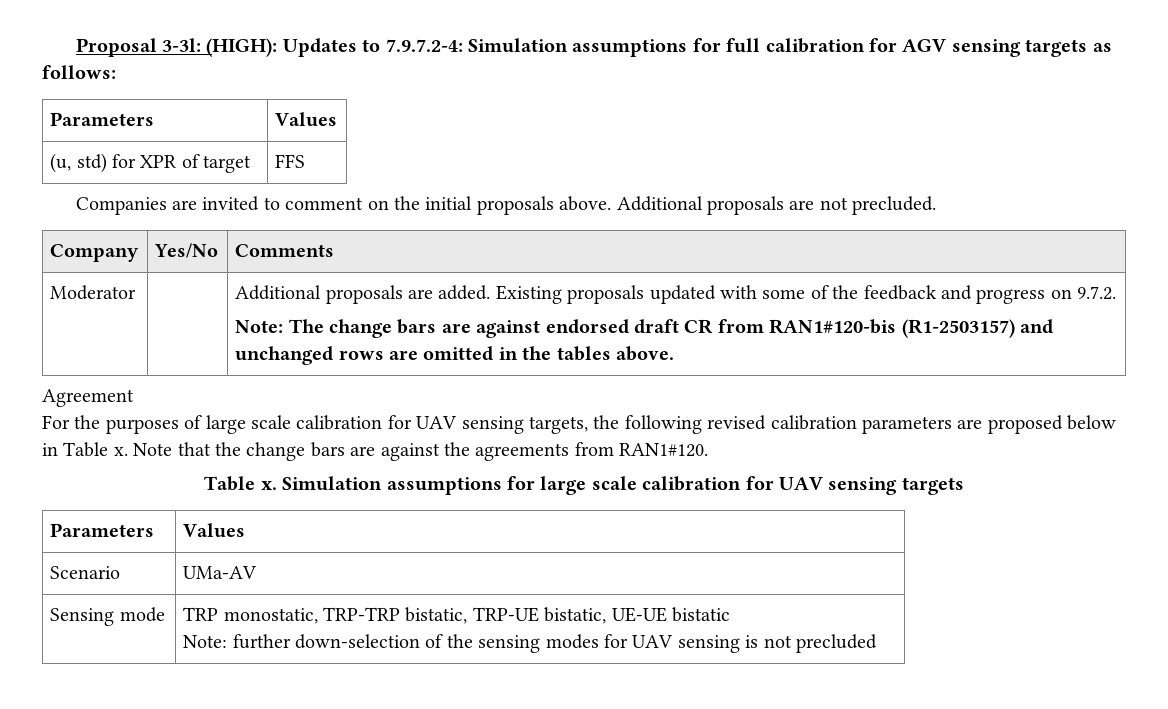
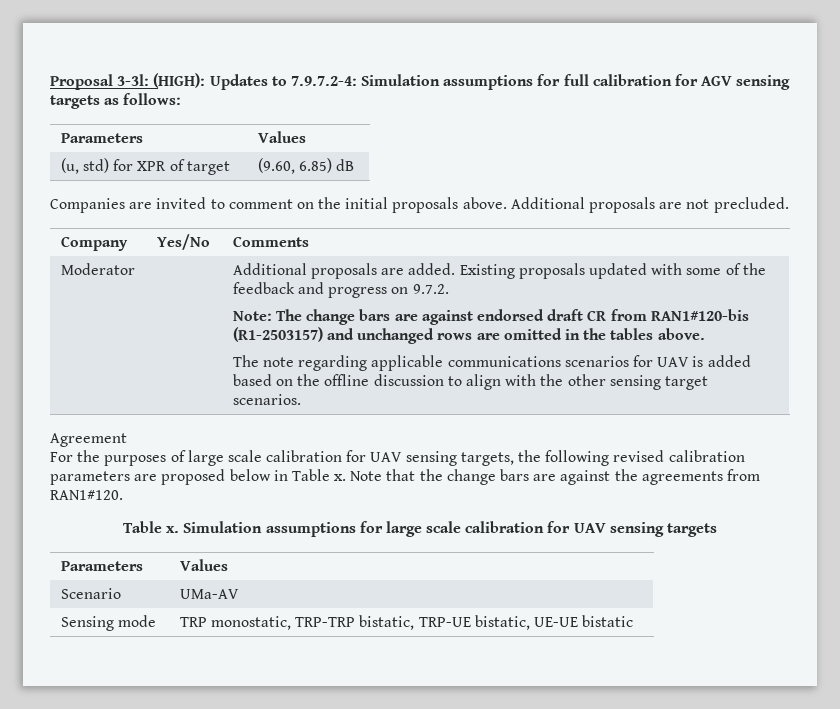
- (u, std) for XPR of target | FFS
+ (u, std) for XPR of target | (9.60, 6.85) dB
+ The note regarding applicable communications scenarios for UAV is added based on the offline discussion to align with the other sensing target scenarios.
  Sensing mode | TRP monostatic, TRP-TRP bistatic, TRP-UE bistatic, UE-UE bistatic
- Note: further down-selection of the sensing modes for UAV sensing is not precluded

